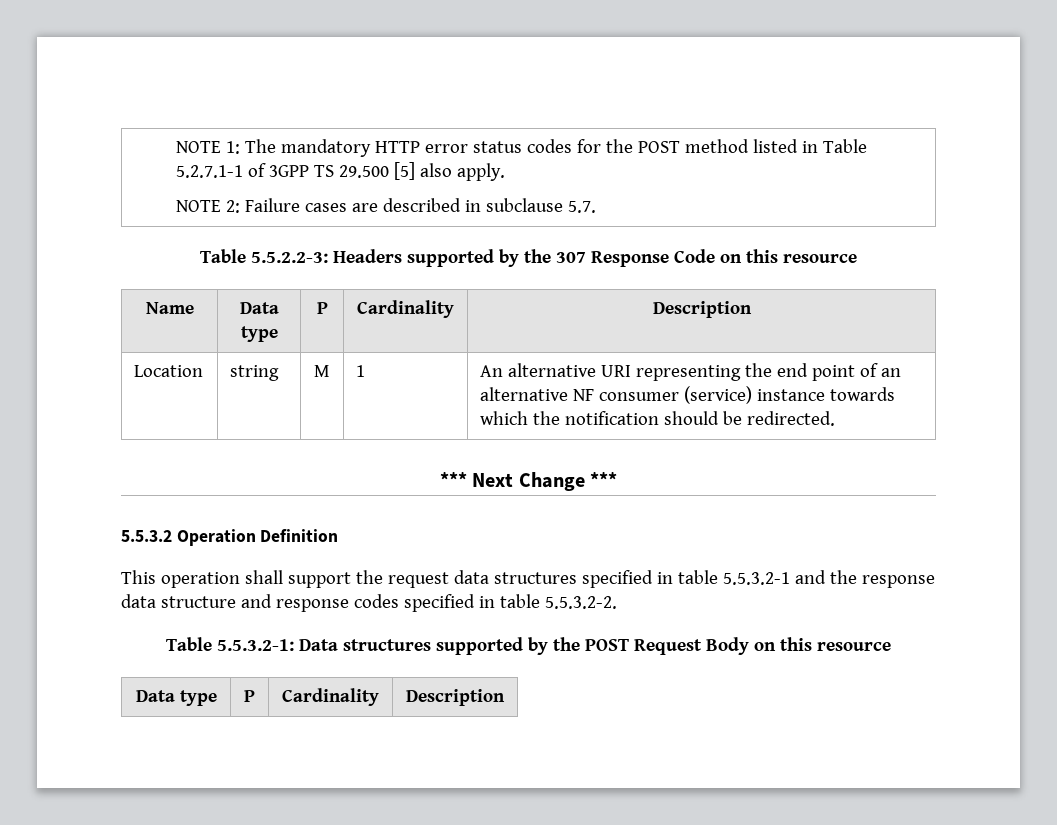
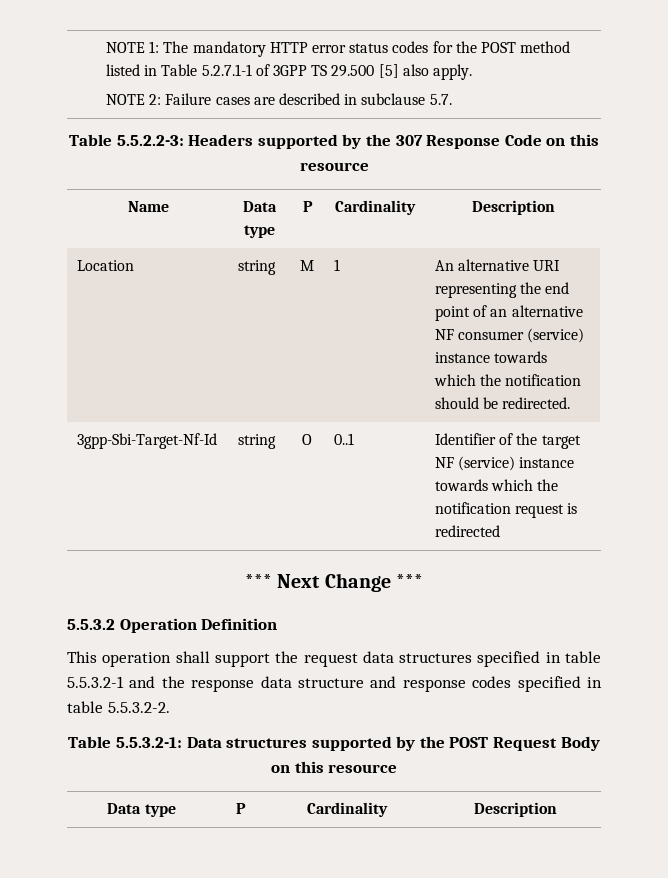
+ 3gpp-Sbi-Target-Nf-Id | string | O | 0..1 | Identifier of the target NF (service) instance towards which the notification request is redirected

